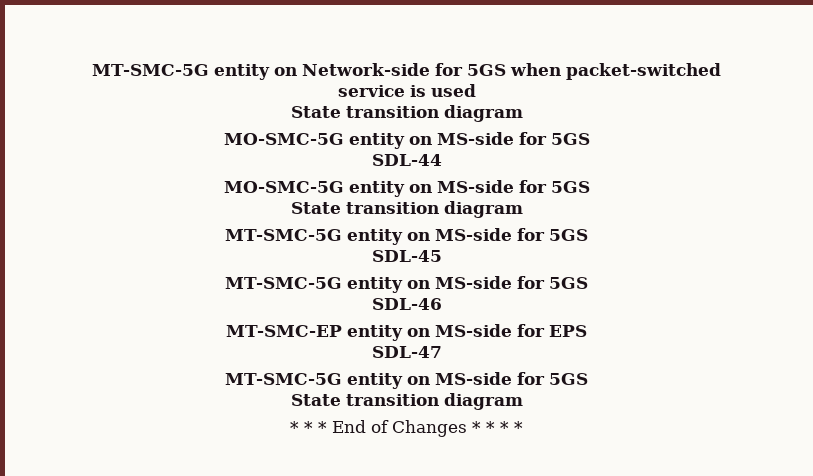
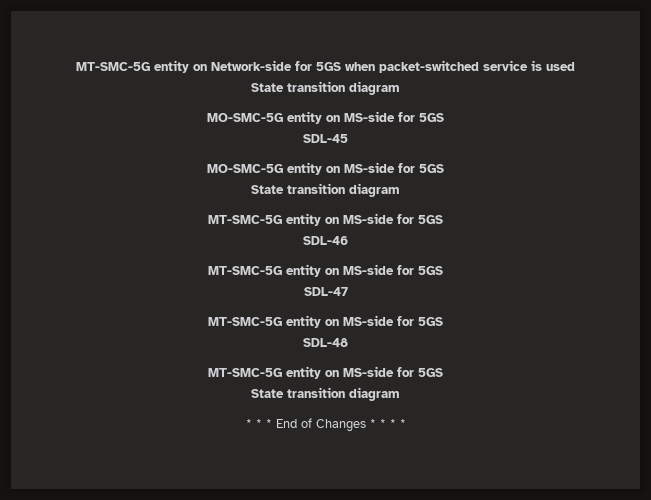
- SDL-44
+ SDL-45
- SDL-45
+ SDL-46
  MT-SMC-5G entity on MS-side for 5GS
- SDL-46
- MT-SMC-EP entity on MS-side for EPS
  SDL-47
+ MT-SMC-5G entity on MS-side for 5GS
+ SDL-48

